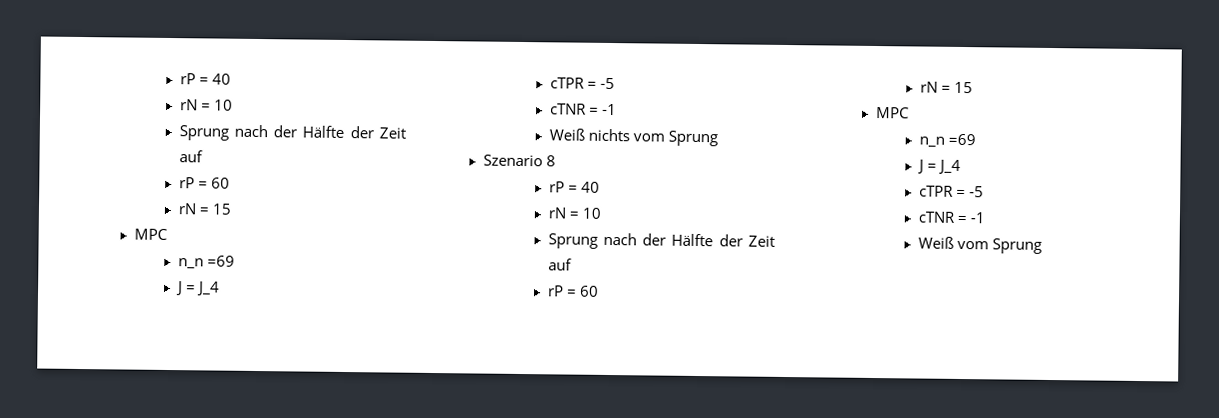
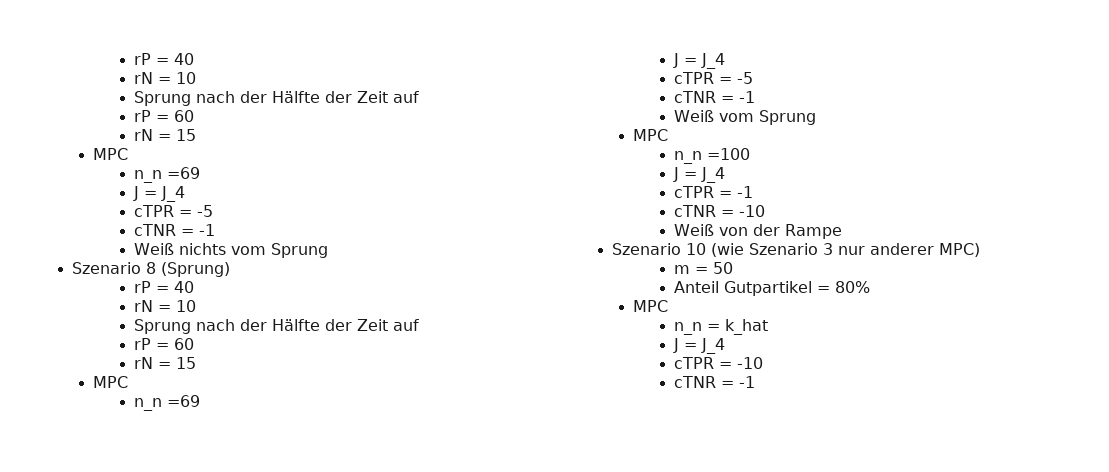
- Szenario 8
+ Szenario 8 (Sprung)
  Weiß vom Sprung
+ MPC
+ n_n =100
+ J = J_4
+ cTPR = -1
+ cTNR = -10
+ Weiß von der Rampe
+ Szenario 10 (wie Szenario 3 nur anderer MPC)
+ m = 50
+ Anteil Gutpartikel = 80%
+ MPC
+ n_n = k_hat
+ J = J_4
+ cTPR = -10
+ cTNR = -1

